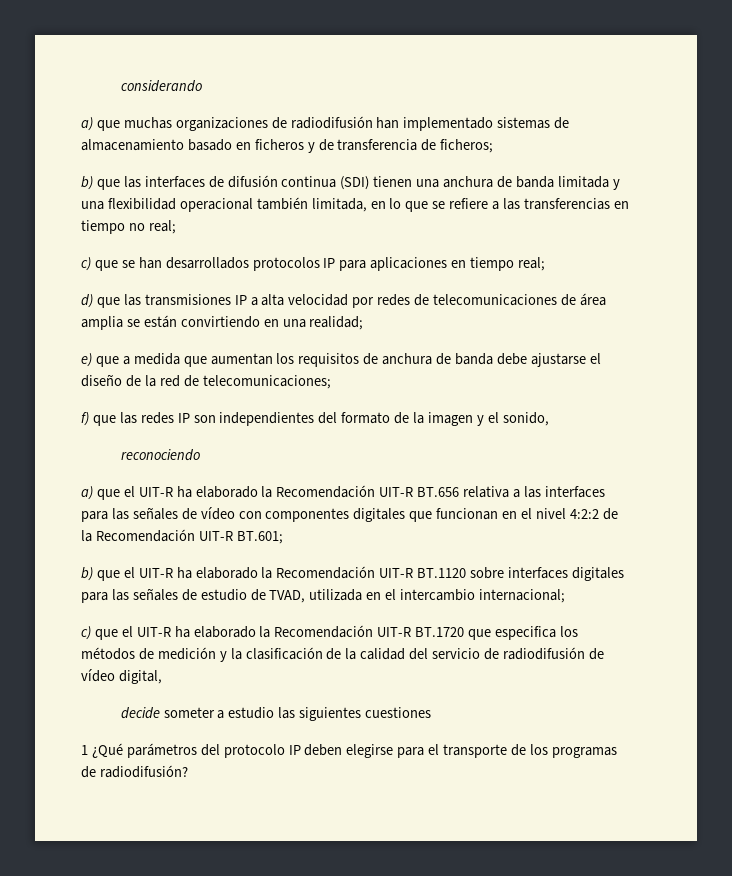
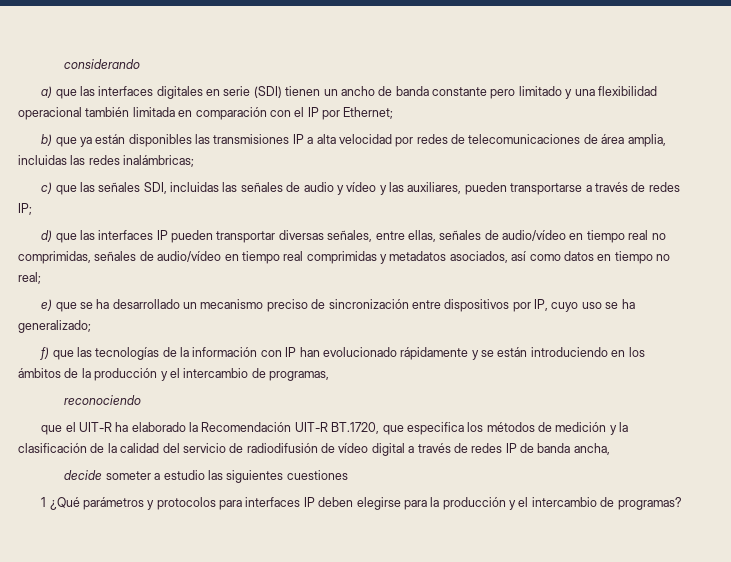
- a) que muchas organizaciones de radiodifusión han implementado sistemas de almacenamiento basado en ficheros y de transferencia de ficheros;
- b) que las interfaces de difusión continua (SDI) tienen una anchura de banda limitada y una flexibilidad operacional también limitada, en lo que se refiere a las transferencias en tiempo no real;
- c) que se han desarrollados protocolos IP para aplicaciones en tiempo real;
- d) que las transmisiones IP a alta velocidad por redes de telecomunicaciones de área amplia se están convirtiendo en una realidad;
- e) que a medida que aumentan los requisitos de anchura de banda debe ajustarse el diseño de la red de telecomunicaciones;
- f) que las redes IP son independientes del formato de la imagen y el sonido,
+ a) que las interfaces digitales en serie (SDI) tienen un ancho de banda constante pero limitado y una flexibilidad operacional también limitada en comparación con el IP por Ethernet;
+ b) que ya están disponibles las transmisiones IP a alta velocidad por redes de telecomunicaciones de área amplia, incluidas las redes inalámbricas;
+ c) que las señales SDI, incluidas las señales de audio y vídeo y las auxiliares, pueden transportarse a través de redes IP;
+ d) que las interfaces IP pueden transportar diversas señales, entre ellas, señales de audio/vídeo en tiempo real no comprimidas, señales de audio/vídeo en tiempo real comprimidas y metadatos asociados, así como datos en tiempo no real;
+ e) que se ha desarrollado un mecanismo preciso de sincronización entre dispositivos por IP, cuyo uso se ha generalizado;
+ f) que las tecnologías de la información con IP han evolucionado rápidamente y se están introduciendo en los ámbitos de la producción y el intercambio de programas,
- a) que el UIT-R ha elaborado la Recomendación UIT-R BT.656 relativa a las interfaces para las señales de vídeo con componentes digitales que funcionan en el nivel 4:2:2 de la Recomendación UIT-R BT.601;
- b) que el UIT-R ha elaborado la Recomendación UIT-R BT.1120 sobre interfaces digitales para las señales de estudio de TVAD, utilizada en el intercambio internacional;
- c) que el UIT-R ha elaborado la Recomendación UIT-R BT.1720 que especifica los métodos de medición y la clasificación de la calidad del servicio de radiodifusión de vídeo digital,
+ que el UIT-R ha elaborado la Recomendación UIT-R BT.1720, que especifica los métodos de medición y la clasificación de la calidad del servicio de radiodifusión de vídeo digital a través de redes IP de banda ancha,
- 1 ¿Qué parámetros del protocolo IP deben elegirse para el transporte de los programas de radiodifusión?
+ 1 ¿Qué parámetros y protocolos para interfaces IP deben elegirse para la producción y el intercambio de programas?

